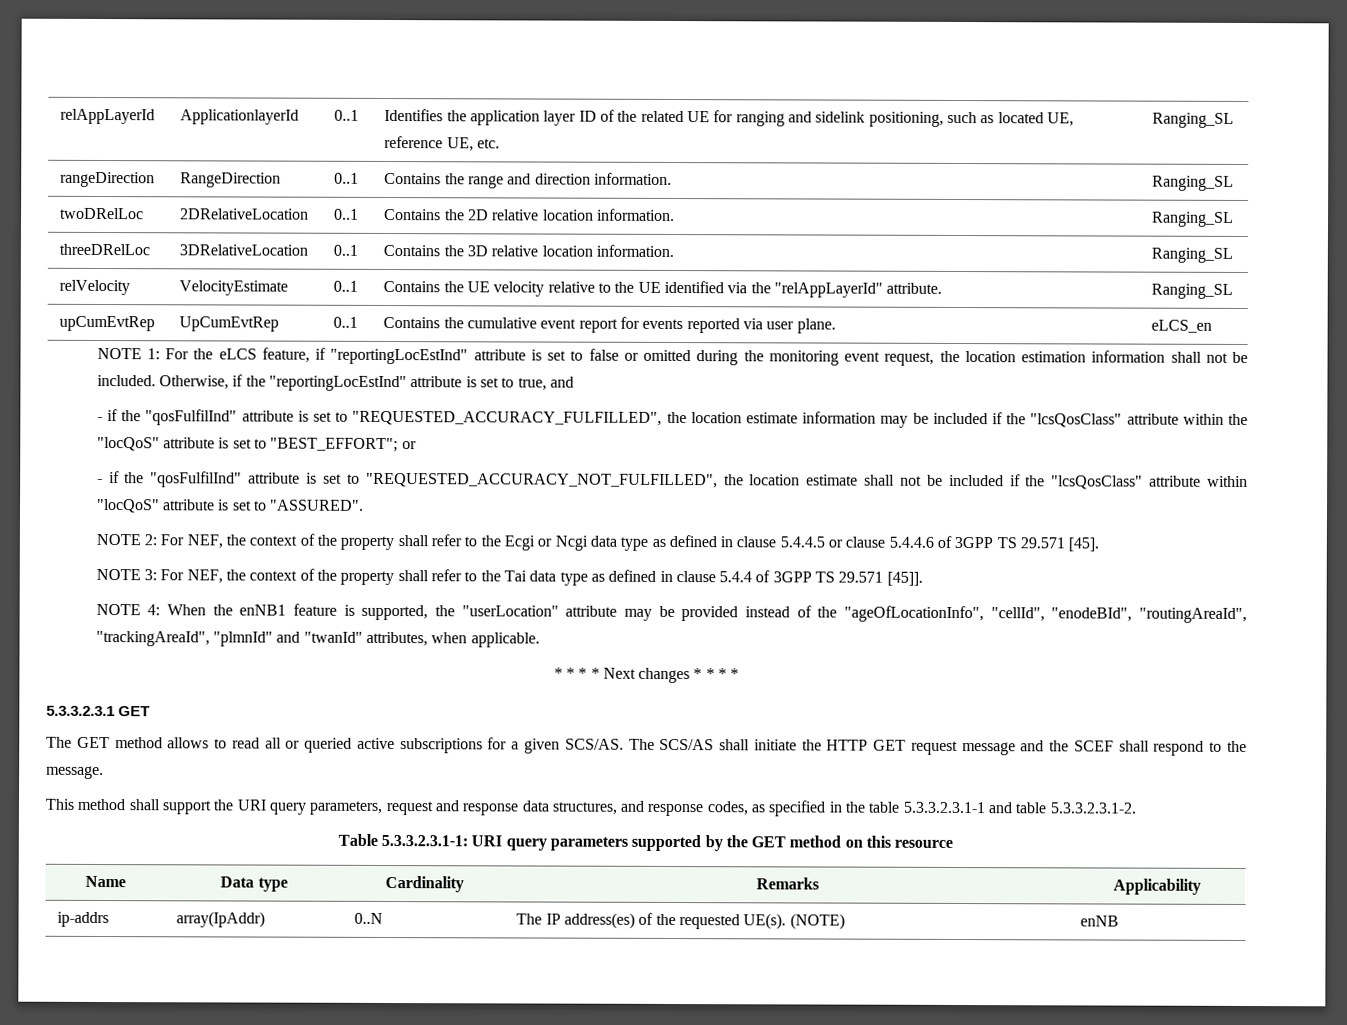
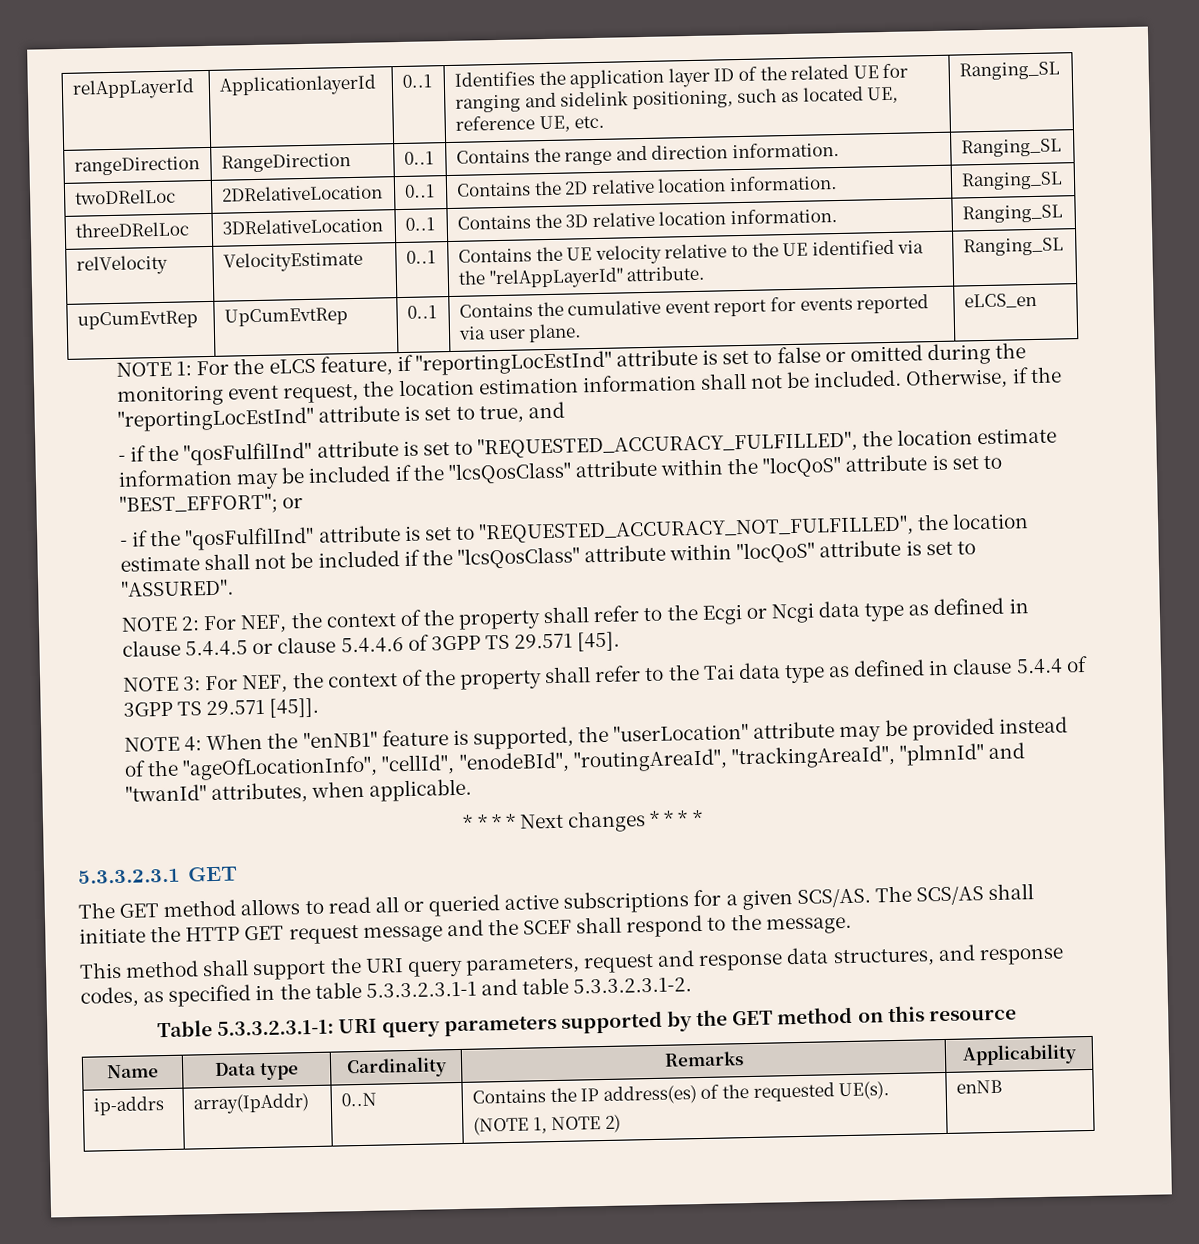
- NOTE 4: When the enNB1 feature is supported, the "userLocation" attribute may be provided instead of the "ageOfLocationInfo", "cellId", "enodeBId", "routingAreaId", "trackingAreaId", "plmnId" and "twanId" attributes, when applicable.
+ NOTE 4: When the "enNB1" feature is supported, the "userLocation" attribute may be provided instead of the "ageOfLocationInfo", "cellId", "enodeBId", "routingAreaId", "trackingAreaId", "plmnId" and "twanId" attributes, when applicable.
- ip-addrs | array(IpAddr) | 0..N | The IP address(es) of the requested UE(s). (NOTE) | enNB
+ ip-addrs | array(IpAddr) | 0..N | Contains the IP address(es) of the requested UE(s).
+ (NOTE 1, NOTE 2) | enNB

